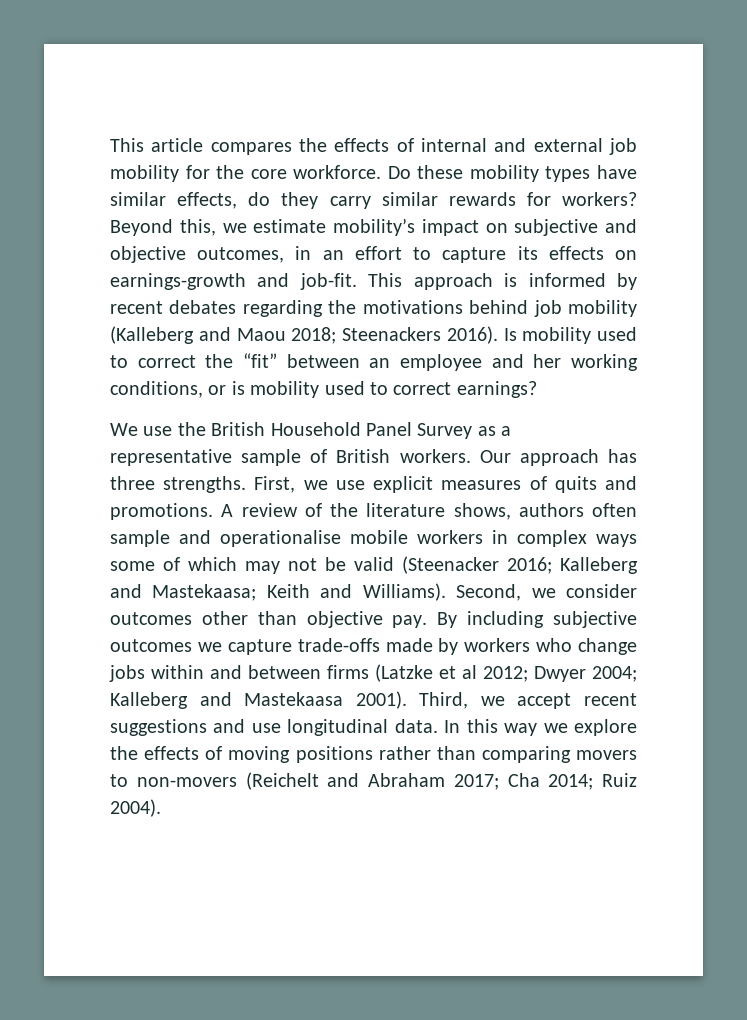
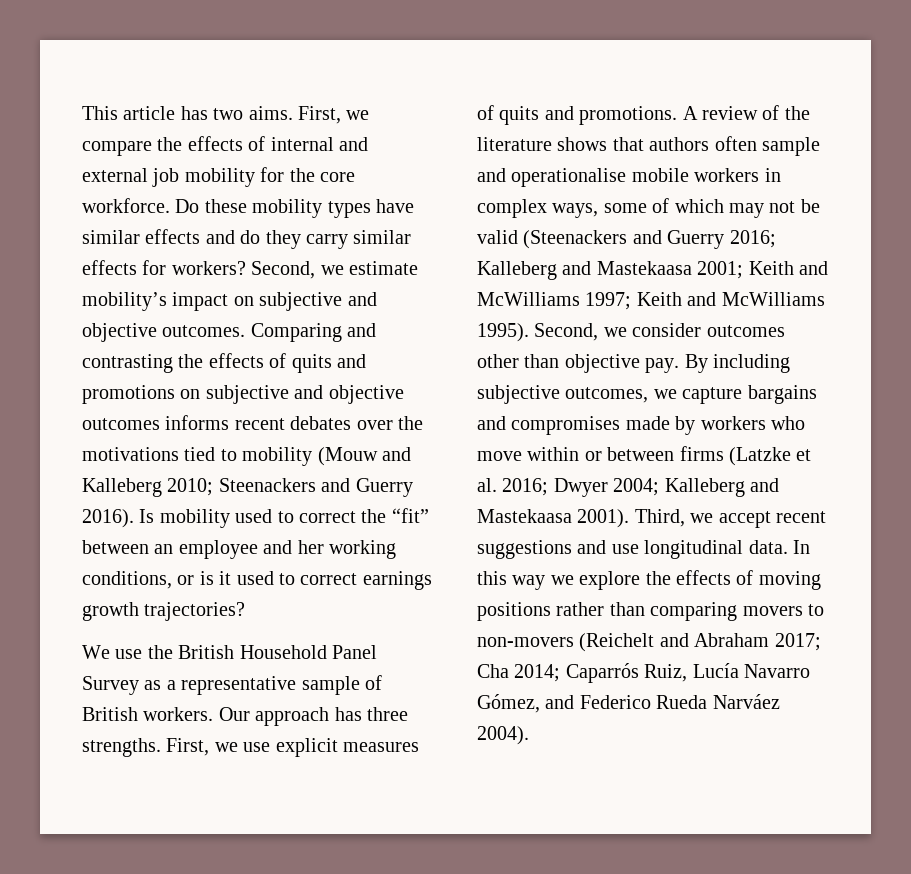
- This article compares the effects of internal and external job mobility for the core workforce.
+ This article has two aims. First, we compare the effects of internal and external job mobility for the core workforce.
- Do these mobility types have similar effects, do they carry similar rewards for workers?
+ Do these mobility types have similar effects and do they carry similar effects for workers?
- Beyond this, we estimate mobility’s impact on subjective and objective outcomes, in an effort to capture its effects on earnings-growth and job-fit. This approach is informed by recent debates regarding the motivations behind job mobility (Kalleberg and Maou 2018; Steenackers 2016).
+ Second, we estimate mobility’s impact on subjective and objective outcomes. Comparing and contrasting the effects of quits and promotions on subjective and objective outcomes informs recent debates over the motivations tied to mobility (Mouw and Kalleberg 2010; Steenackers and Guerry 2016).
- Is mobility used to correct the “fit” between an employee and her working conditions, or is mobility used to correct earnings?
+ Is mobility used to correct the “fit” between an employee and her working conditions, or is it used to correct earnings growth trajectories?
- A review of the literature shows, authors often sample and operationalise mobile workers in complex ways some of which may not be valid (Steenacker 2016; Kalleberg and Mastekaasa; Keith and Williams).
+ A review of the literature shows that authors often sample and operationalise mobile workers in complex ways, some of which may not be valid (Steenackers and Guerry 2016; Kalleberg and Mastekaasa 2001; Keith and McWilliams 1997; Keith and McWilliams 1995).
- By including subjective outcomes we capture trade-offs made by workers who change jobs within and between firms (Latzke et al 2012; Dwyer 2004; Kalleberg and Mastekaasa 2001).
+ By including subjective outcomes, we capture bargains and compromises made by workers who move within or between firms (Latzke et al. 2016; Dwyer 2004; Kalleberg and Mastekaasa 2001).
- In this way we explore the effects of moving positions rather than comparing movers to non-movers (Reichelt and Abraham 2017; Cha 2014; Ruiz 2004).
+ In this way we explore the effects of moving positions rather than comparing movers to non-movers (Reichelt and Abraham 2017; Cha 2014; Caparrós Ruiz, Lucía Navarro Gómez, and Federico Rueda Narváez 2004).

